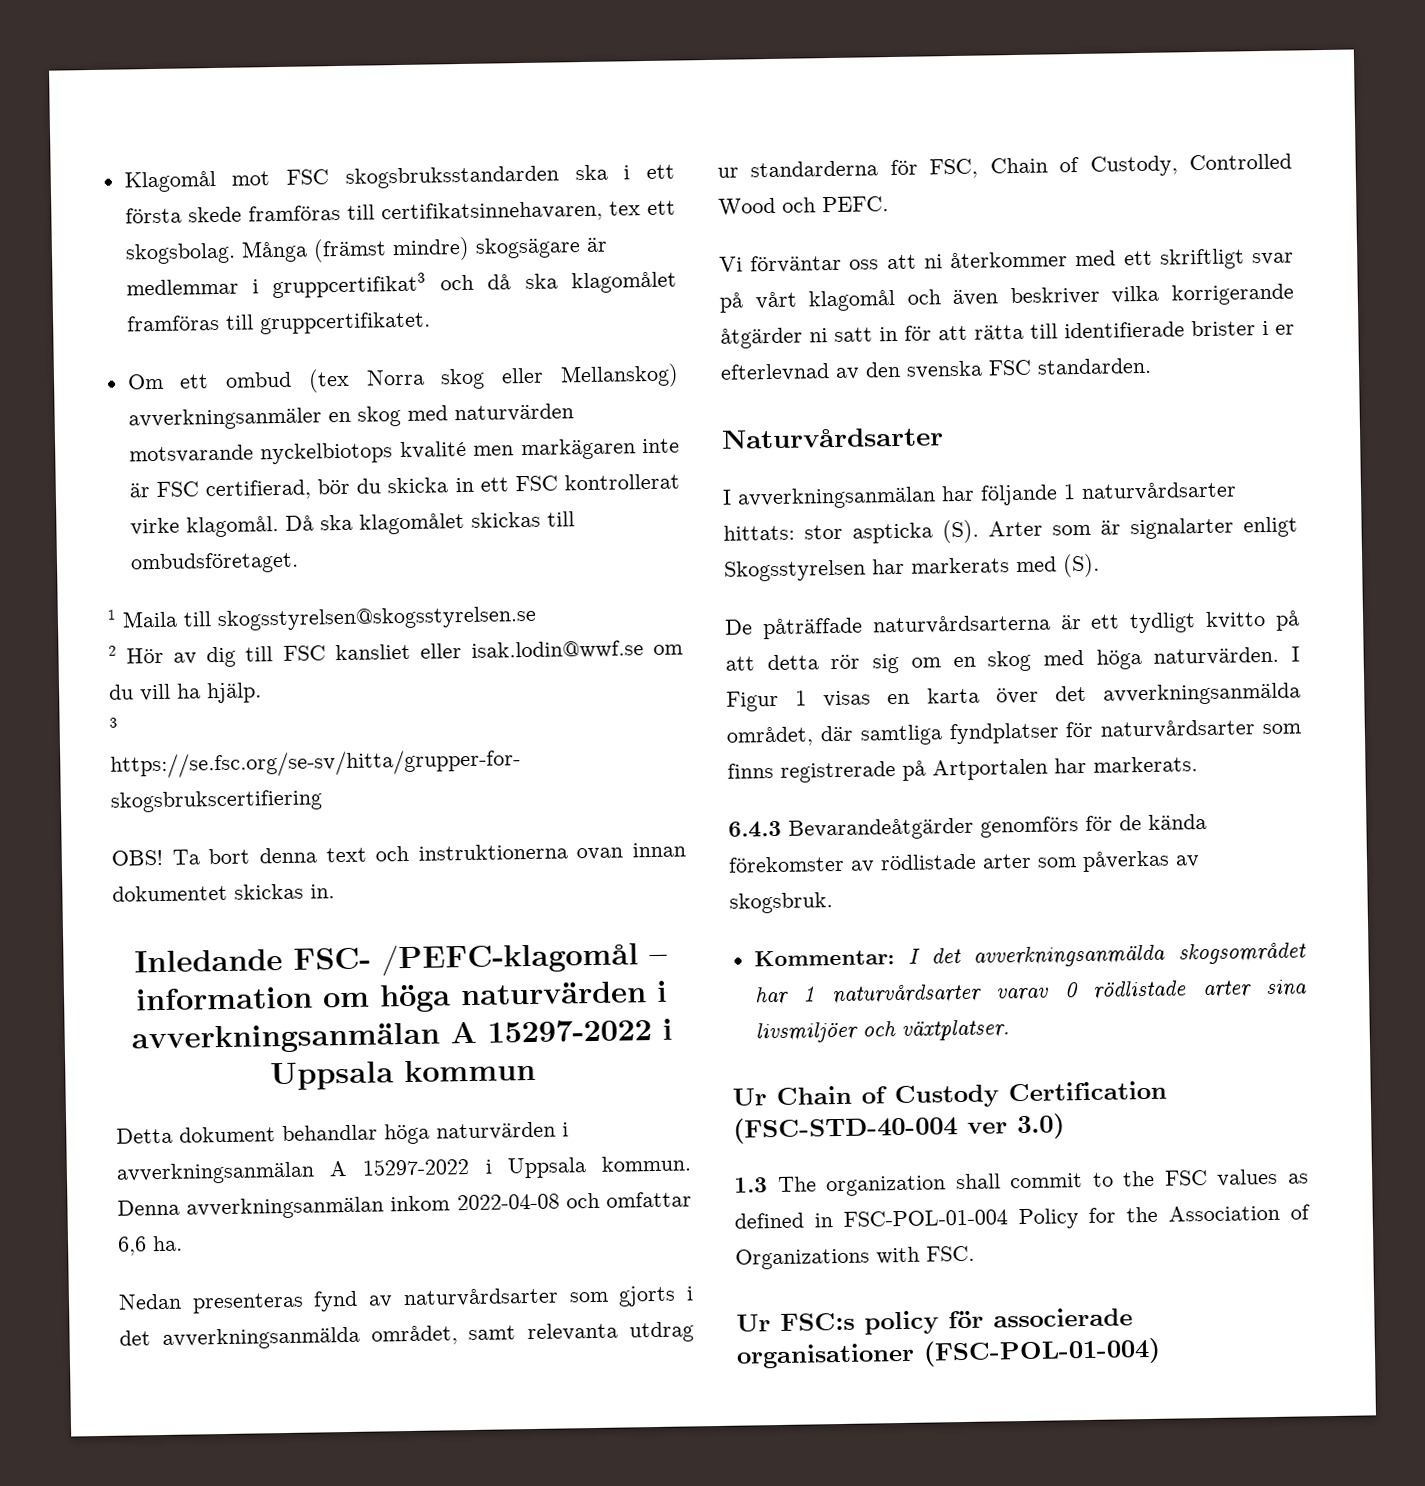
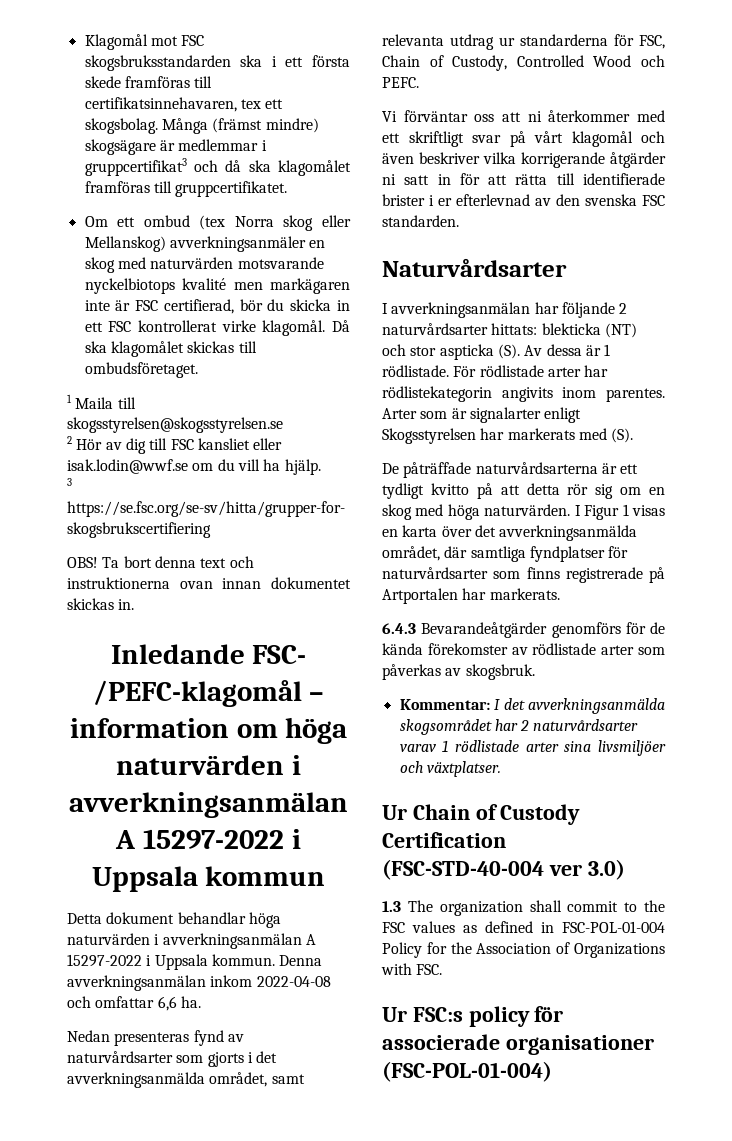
- I avverkningsanmälan har följande 1 naturvårdsarter hittats: stor aspticka (S). Arter som är signalarter enligt Skogsstyrelsen har markerats med (S).
+ I avverkningsanmälan har följande 2 naturvårdsarter hittats: blekticka (NT) och stor aspticka (S). Av dessa är 1 rödlistade. För rödlistade arter har rödlistekategorin angivits inom parentes. Arter som är signalarter enligt Skogsstyrelsen har markerats med (S).
- Kommentar: I det avverkningsanmälda skogsområdet har 1 naturvårdsarter varav 0 rödlistade arter sina livsmiljöer och växtplatser.
+ Kommentar: I det avverkningsanmälda skogsområdet har 2 naturvårdsarter varav 1 rödlistade arter sina livsmiljöer och växtplatser.

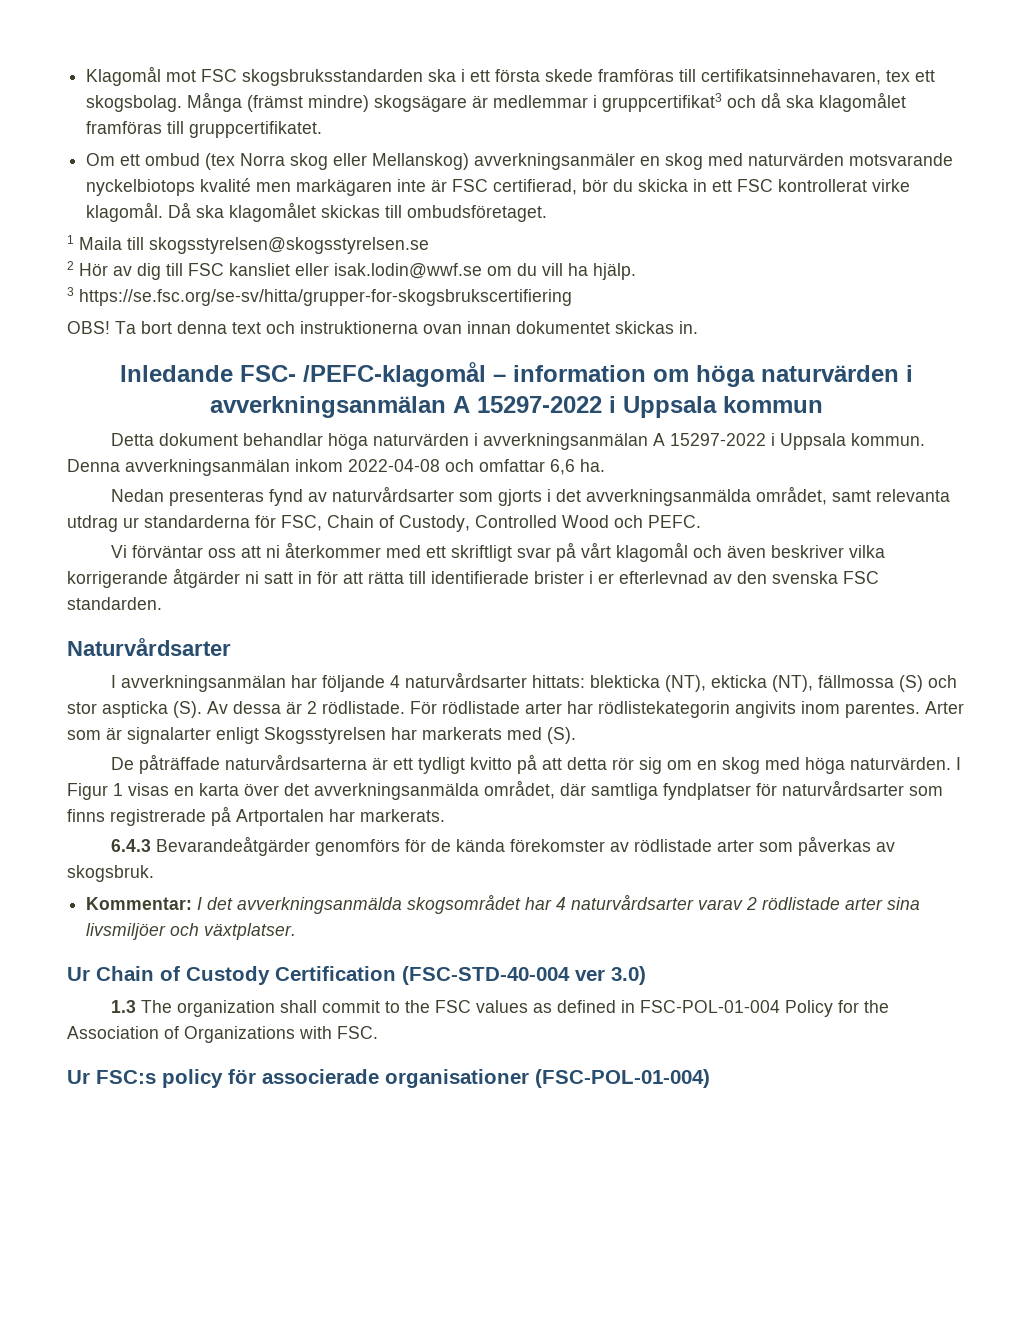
- I avverkningsanmälan har följande 2 naturvårdsarter hittats: blekticka (NT) och stor aspticka (S). Av dessa är 1 rödlistade.
+ I avverkningsanmälan har följande 4 naturvårdsarter hittats: blekticka (NT), ekticka (NT), fällmossa (S) och stor aspticka (S). Av dessa är 2 rödlistade.
- Kommentar: I det avverkningsanmälda skogsområdet har 2 naturvårdsarter varav 1 rödlistade arter sina livsmiljöer och växtplatser.
+ Kommentar: I det avverkningsanmälda skogsområdet har 4 naturvårdsarter varav 2 rödlistade arter sina livsmiljöer och växtplatser.

